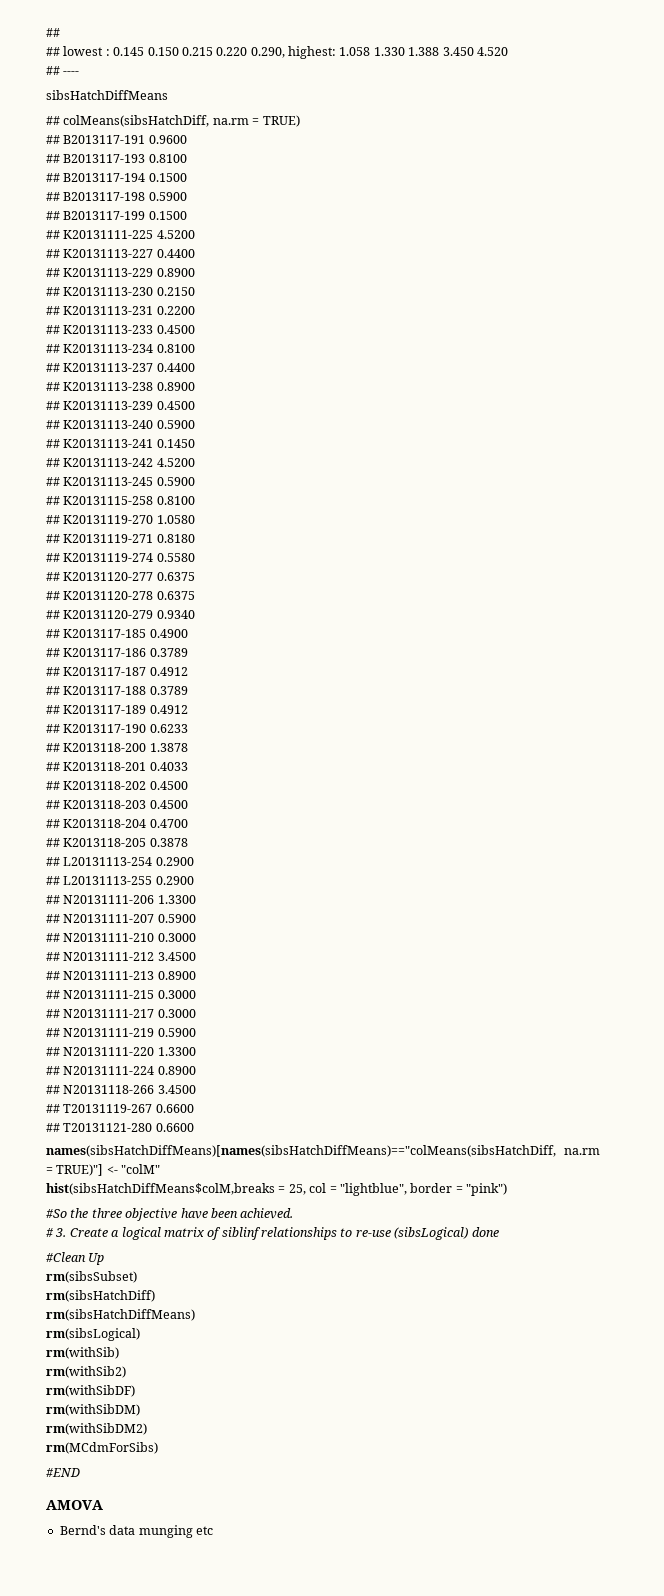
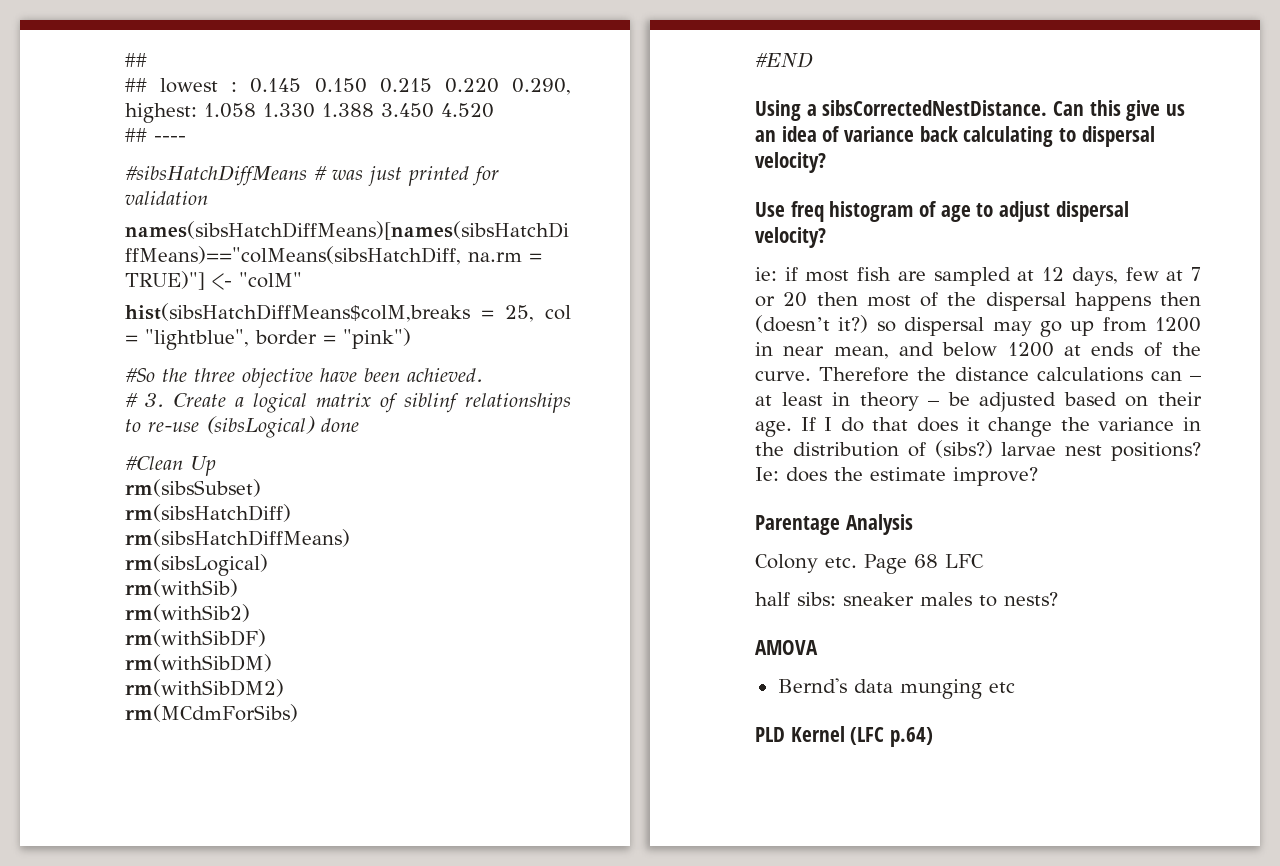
- sibsHatchDiffMeans
- ## colMeans(sibsHatchDiff, na.rm = TRUE)
- ## B2013117-191 0.9600
- ## B2013117-193 0.8100
- ## B2013117-194 0.1500
- ## B2013117-198 0.5900
- ## B2013117-199 0.1500
- ## K20131111-225 4.5200
- ## K20131113-227 0.4400
- ## K20131113-229 0.8900
- ## K20131113-230 0.2150
- ## K20131113-231 0.2200
- ## K20131113-233 0.4500
- ## K20131113-234 0.8100
- ## K20131113-237 0.4400
- ## K20131113-238 0.8900
- ## K20131113-239 0.4500
- ## K20131113-240 0.5900
- ## K20131113-241 0.1450
- ## K20131113-242 4.5200
- ## K20131113-245 0.5900
- ## K20131115-258 0.8100
- ## K20131119-270 1.0580
- ## K20131119-271 0.8180
- ## K20131119-274 0.5580
- ## K20131120-277 0.6375
- ## K20131120-278 0.6375
- ## K20131120-279 0.9340
- ## K2013117-185 0.4900
- ## K2013117-186 0.3789
- ## K2013117-187 0.4912
- ## K2013117-188 0.3789
- ## K2013117-189 0.4912
- ## K2013117-190 0.6233
- ## K2013118-200 1.3878
- ## K2013118-201 0.4033
- ## K2013118-202 0.4500
- ## K2013118-203 0.4500
- ## K2013118-204 0.4700
- ## K2013118-205 0.3878
- ## L20131113-254 0.2900
- ## L20131113-255 0.2900
- ## N20131111-206 1.3300
- ## N20131111-207 0.5900
- ## N20131111-210 0.3000
- ## N20131111-212 3.4500
- ## N20131111-213 0.8900
- ## N20131111-215 0.3000
- ## N20131111-217 0.3000
- ## N20131111-219 0.5900
- ## N20131111-220 1.3300
- ## N20131111-224 0.8900
- ## N20131118-266 3.4500
- ## T20131119-267 0.6600
- ## T20131121-280 0.6600
+ #sibsHatchDiffMeans # was just printed for validation
+ Using a sibsCorrectedNestDistance. Can this give us an idea of variance back calculating to dispersal velocity?
+ Use freq histogram of age to adjust dispersal velocity?
+ ie: if most fish are sampled at 12 days, few at 7 or 20 then most of the dispersal happens then (doesn’t it?) so dispersal may go up from 1200 in near mean, and below 1200 at ends of the curve. Therefore the distance calculations can – at least in theory – be adjusted based on their age. If I do that does it change the variance in the distribution of (sibs?) larvae nest positions? Ie: does the estimate improve?
+ Parentage Analysis
+ Colony etc. Page 68 LFC
+ half sibs: sneaker males to nests?
+ PLD Kernel (LFC p.64)

